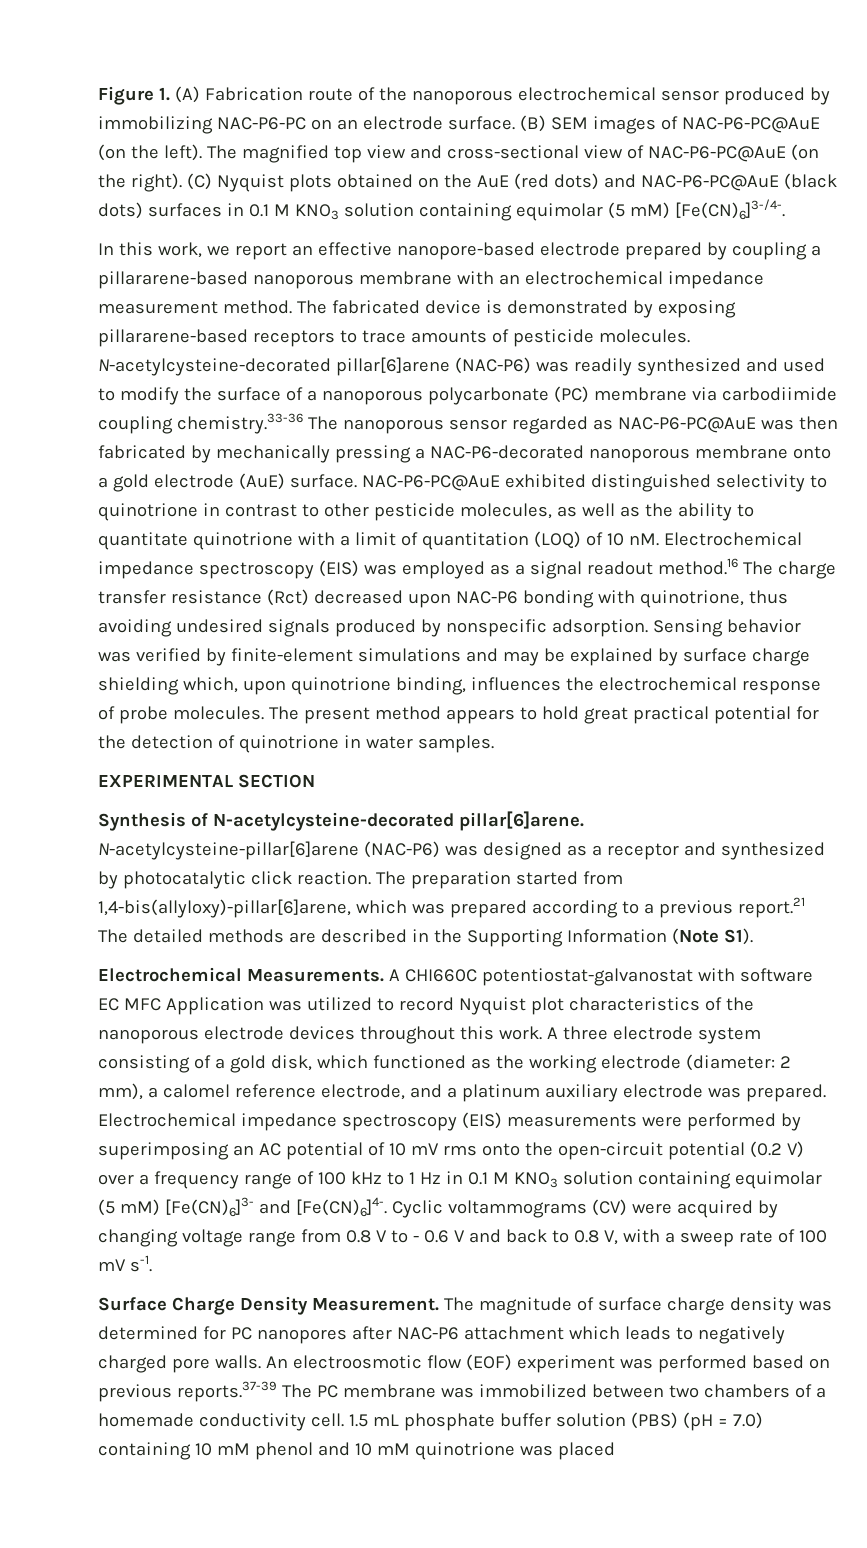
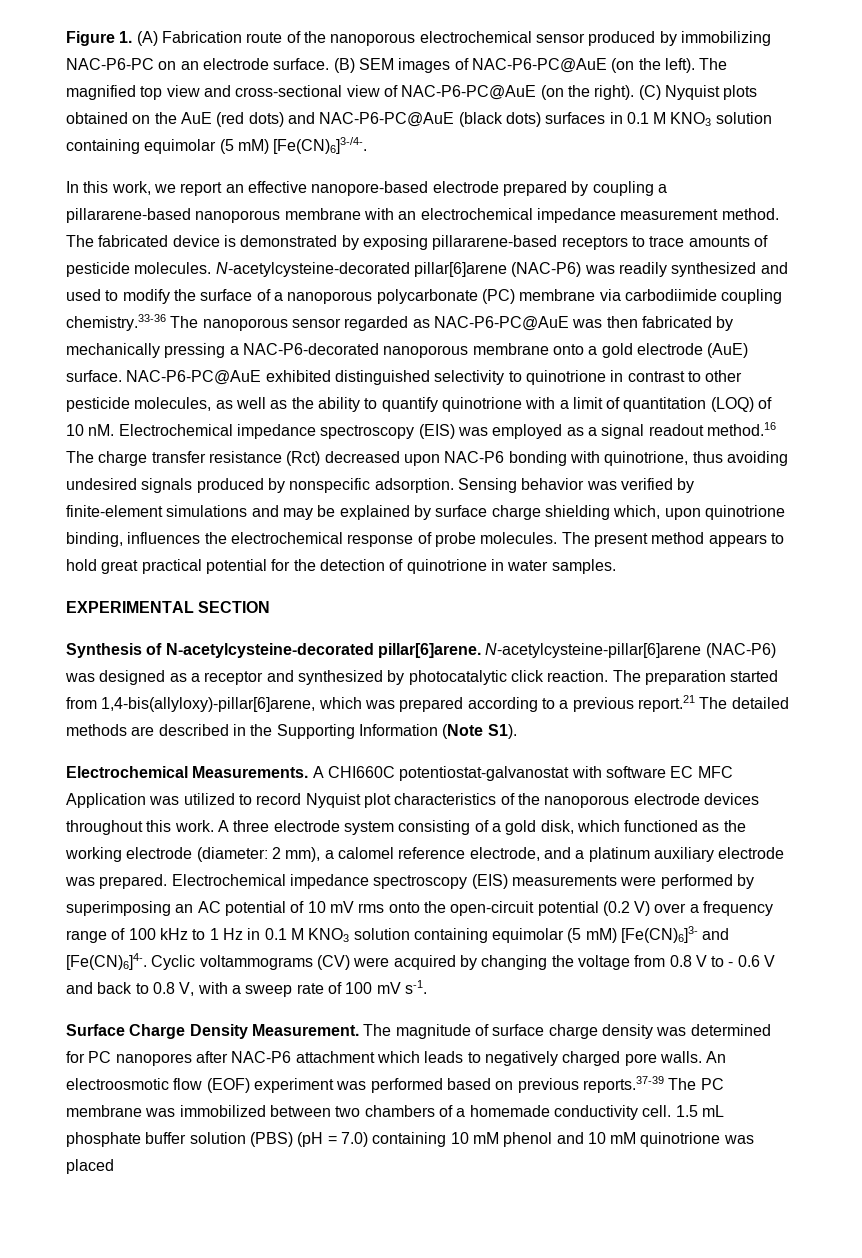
- NAC-P6-PC@AuE exhibited distinguished selectivity to quinotrione in contrast to other pesticide molecules, as well as the ability to quantitate quinotrione with a limit of quantitation (LOQ) of 10 nM.
+ NAC-P6-PC@AuE exhibited distinguished selectivity to quinotrione in contrast to other pesticide molecules, as well as the ability to quantify quinotrione with a limit of quantitation (LOQ) of 10 nM.
- Cyclic voltammograms (CV) were acquired by changing voltage range from 0.8 V to - 0.6 V and back to 0.8 V, with a sweep rate of 100 mV s-1.
+ Cyclic voltammograms (CV) were acquired by changing the voltage from 0.8 V to - 0.6 V and back to 0.8 V, with a sweep rate of 100 mV s-1.

